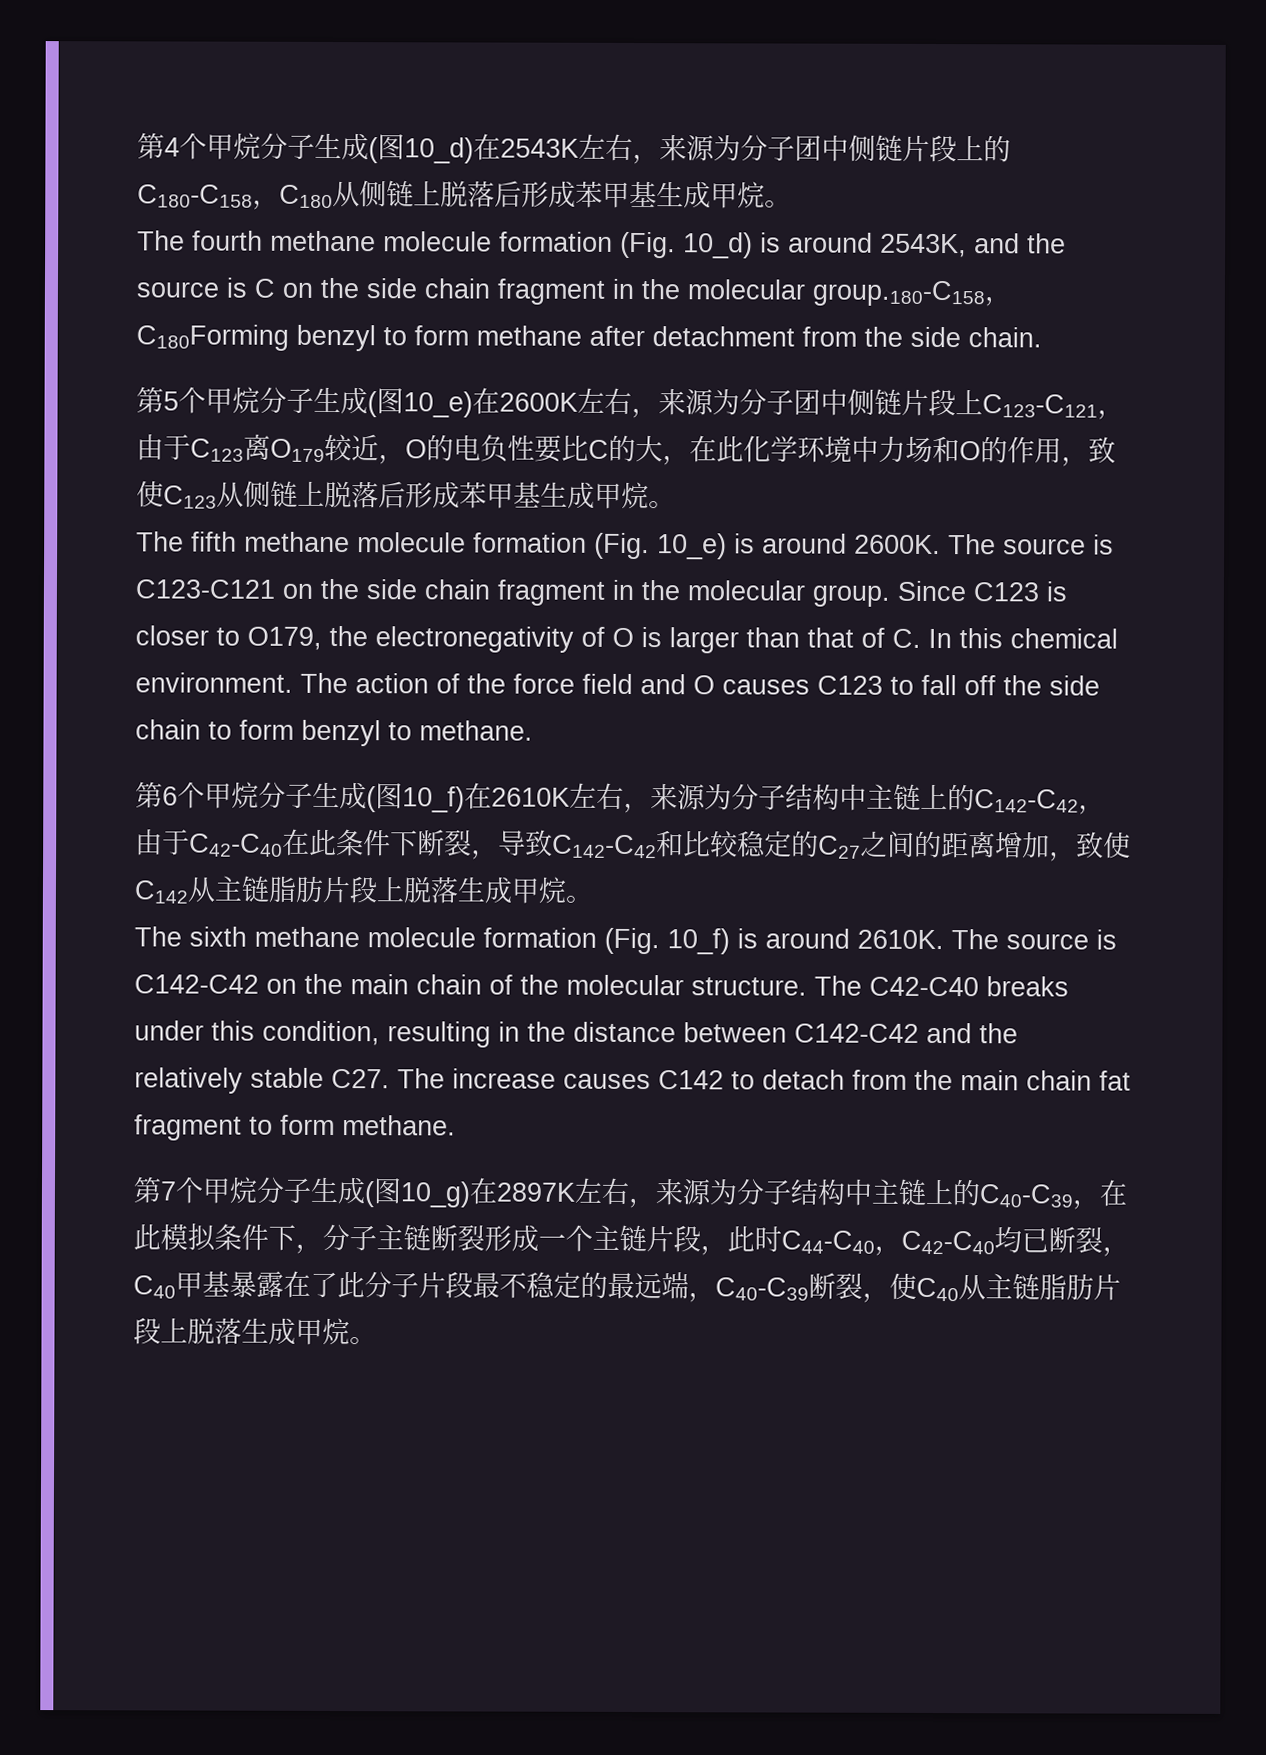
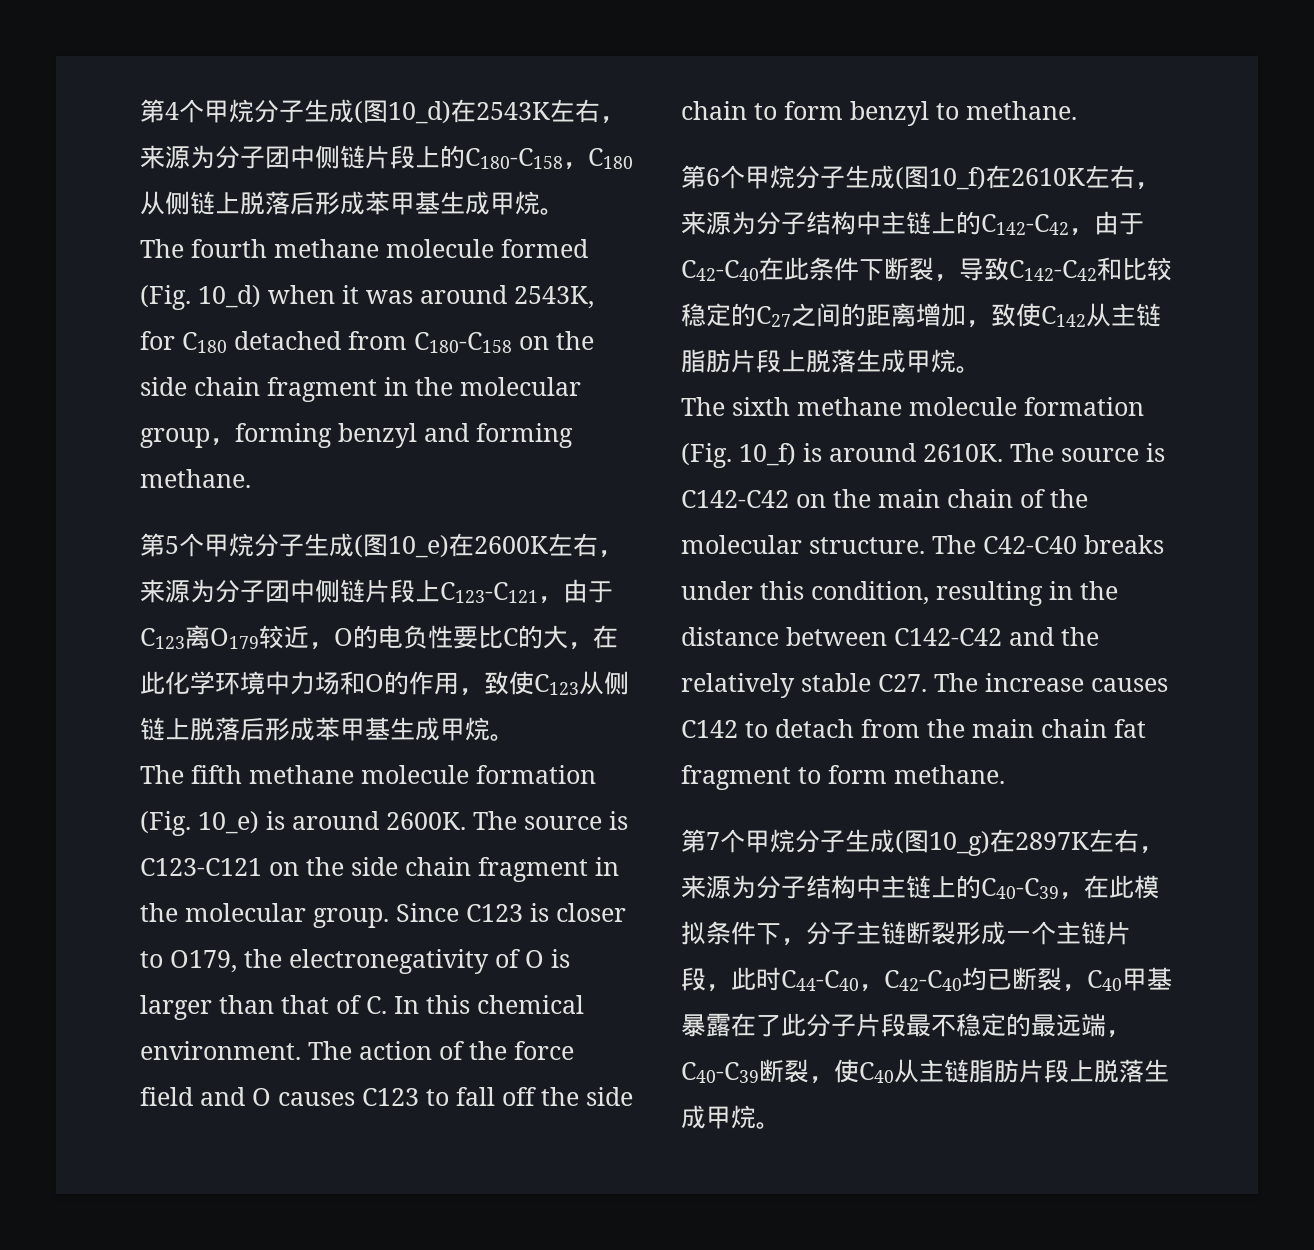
- The fourth methane molecule formation (Fig. 10_d) is around 2543K, and the source is C on the side chain fragment in the molecular group.180-C158，C180Forming benzyl to form methane after detachment from the side chain.
+ The fourth methane molecule formed (Fig. 10_d) when it was around 2543K, for C180 detached from C180-C158 on the side chain fragment in the molecular group，forming benzyl and forming methane.

